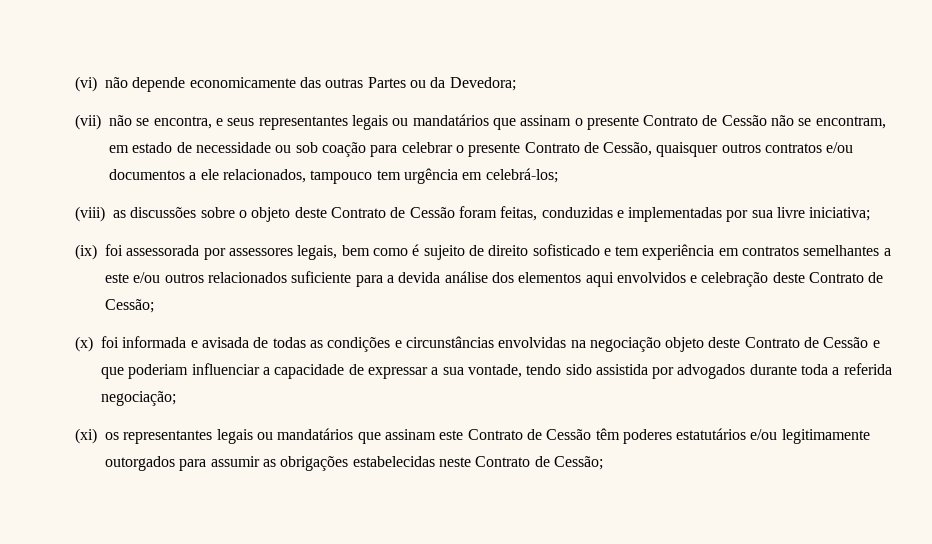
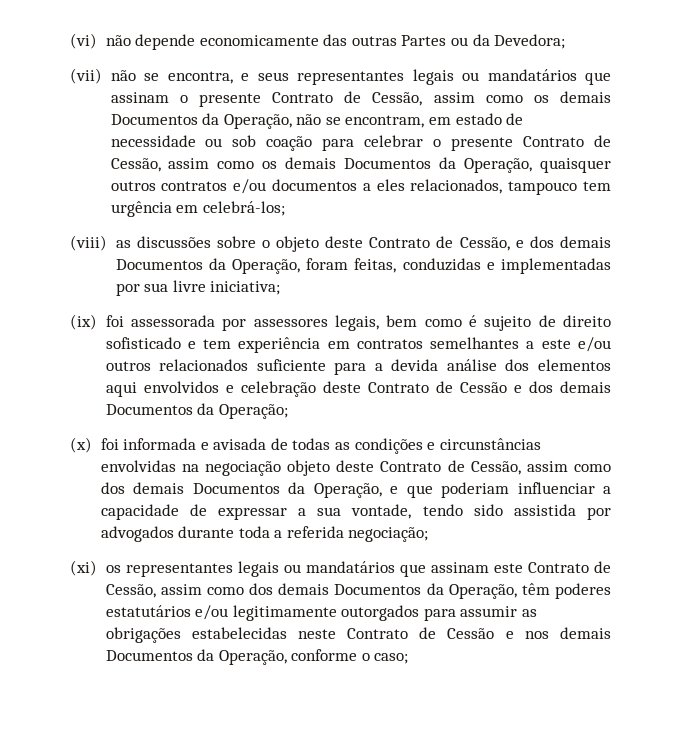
- (vii) não se encontra, e seus representantes legais ou mandatários que assinam o presente Contrato de Cessão não se encontram, em estado de necessidade ou sob coação para celebrar o presente Contrato de Cessão, quaisquer outros contratos e/ou documentos a ele relacionados, tampouco tem urgência em celebrá-los;
+ (vii) não se encontra, e seus representantes legais ou mandatários que assinam o presente Contrato de Cessão, assim como os demais Documentos da Operação, não se encontram, em estado de necessidade ou sob coação para celebrar o presente Contrato de Cessão, assim como os demais Documentos da Operação, quaisquer outros contratos e/ou documentos a eles relacionados, tampouco tem urgência em celebrá-los;
- (viii) as discussões sobre o objeto deste Contrato de Cessão foram feitas, conduzidas e implementadas por sua livre iniciativa;
+ (viii) as discussões sobre o objeto deste Contrato de Cessão, e dos demais Documentos da Operação, foram feitas, conduzidas e implementadas por sua livre iniciativa;
- (ix) foi assessorada por assessores legais, bem como é sujeito de direito sofisticado e tem experiência em contratos semelhantes a este e/ou outros relacionados suficiente para a devida análise dos elementos aqui envolvidos e celebração deste Contrato de Cessão;
+ (ix) foi assessorada por assessores legais, bem como é sujeito de direito sofisticado e tem experiência em contratos semelhantes a este e/ou outros relacionados suficiente para a devida análise dos elementos aqui envolvidos e celebração deste Contrato de Cessão e dos demais Documentos da Operação;
- (x) foi informada e avisada de todas as condições e circunstâncias envolvidas na negociação objeto deste Contrato de Cessão e que poderiam influenciar a capacidade de expressar a sua vontade, tendo sido assistida por advogados durante toda a referida negociação;
+ (x) foi informada e avisada de todas as condições e circunstâncias envolvidas na negociação objeto deste Contrato de Cessão, assim como dos demais Documentos da Operação, e que poderiam influenciar a capacidade de expressar a sua vontade, tendo sido assistida por advogados durante toda a referida negociação;
- (xi) os representantes legais ou mandatários que assinam este Contrato de Cessão têm poderes estatutários e/ou legitimamente outorgados para assumir as obrigações estabelecidas neste Contrato de Cessão;
+ (xi) os representantes legais ou mandatários que assinam este Contrato de Cessão, assim como dos demais Documentos da Operação, têm poderes estatutários e/ou legitimamente outorgados para assumir as obrigações estabelecidas neste Contrato de Cessão e nos demais Documentos da Operação, conforme o caso;

